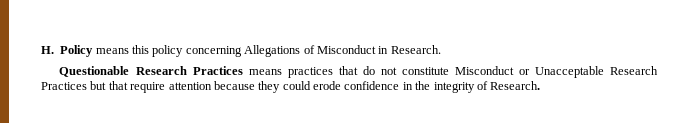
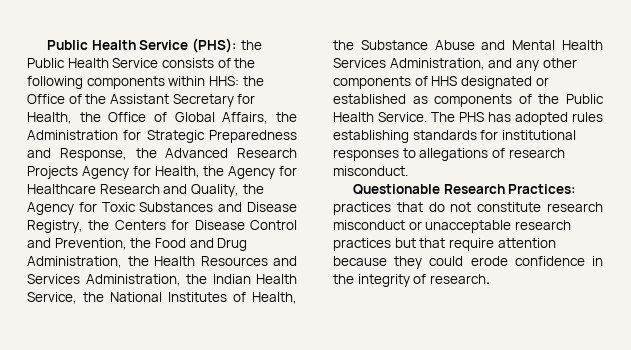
- H. Policy means this policy concerning Allegations of Misconduct in Research.
+ Public Health Service (PHS): the Public Health Service consists of the following components within HHS: the Office of the Assistant Secretary for Health, the Office of Global Affairs, the Administration for Strategic Preparedness and Response, the Advanced Research Projects Agency for Health, the Agency for Healthcare Research and Quality, the Agency for Toxic Substances and Disease Registry, the Centers for Disease Control and Prevention, the Food and Drug Administration, the Health Resources and Services Administration, the Indian Health Service, the National Institutes of Health, the Substance Abuse and Mental Health Services Administration, and any other components of HHS designated or established as components of the Public Health Service. The PHS has adopted rules establishing standards for institutional responses to allegations of research misconduct.
- Questionable Research Practices means practices that do not constitute Misconduct or Unacceptable Research Practices but that require attention because they could erode confidence in the integrity of Research.
+ Questionable Research Practices: practices that do not constitute research misconduct or unacceptable research practices but that require attention because they could erode confidence in the integrity of research.

